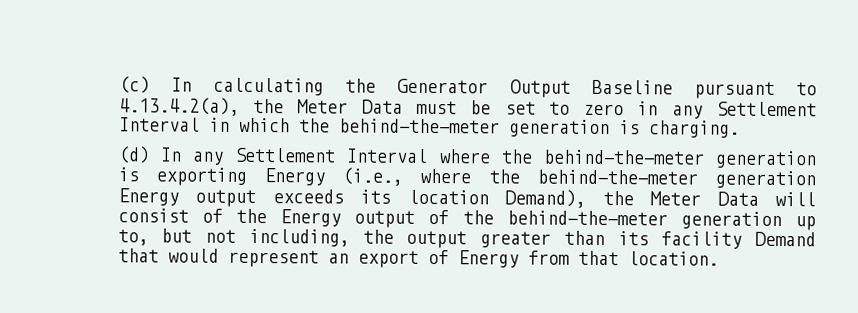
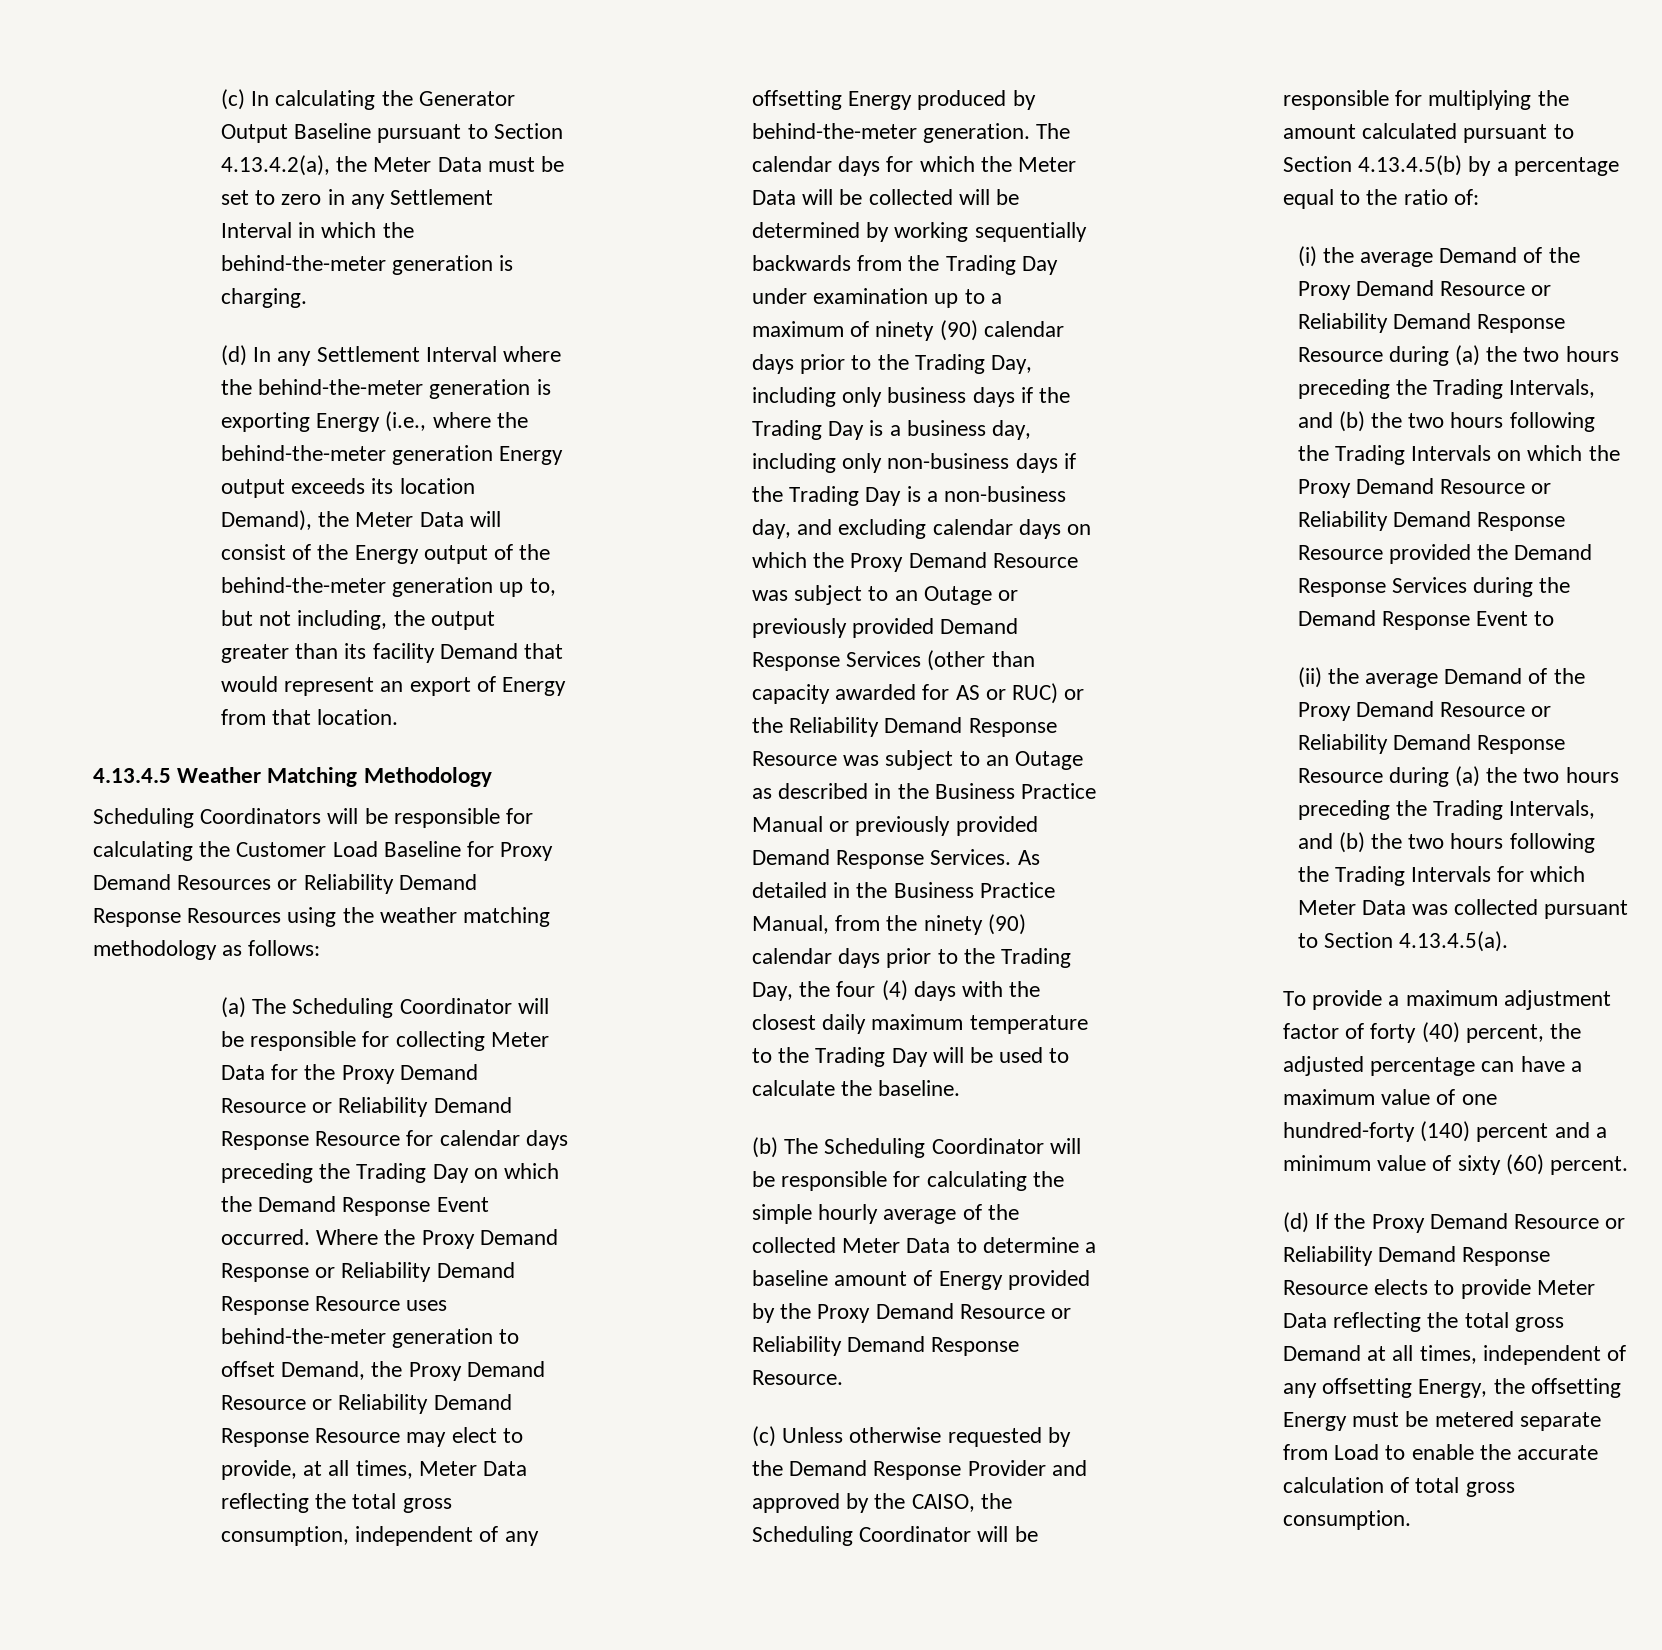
- (c) In calculating the Generator Output Baseline pursuant to 4.13.4.2(a), the Meter Data must be set to zero in any Settlement Interval in which the behind-the-meter generation is charging.
+ (c) In calculating the Generator Output Baseline pursuant to Section 4.13.4.2(a), the Meter Data must be set to zero in any Settlement Interval in which the behind-the-meter generation is charging.
+ 4.13.4.5 Weather Matching Methodology
+ Scheduling Coordinators will be responsible for calculating the Customer Load Baseline for Proxy Demand Resources or Reliability Demand Response Resources using the weather matching methodology as follows:
+ (a) The Scheduling Coordinator will be responsible for collecting Meter Data for the Proxy Demand Resource or Reliability Demand Response Resource for calendar days preceding the Trading Day on which the Demand Response Event occurred. Where the Proxy Demand Response or Reliability Demand Response Resource uses behind-the-meter generation to offset Demand, the Proxy Demand Resource or Reliability Demand Response Resource may elect to provide, at all times, Meter Data reflecting the total gross consumption, independent of any offsetting Energy produced by behind-the-meter generation. The calendar days for which the Meter Data will be collected will be determined by working sequentially backwards from the Trading Day under examination up to a maximum of ninety (90) calendar days prior to the Trading Day, including only business days if the Trading Day is a business day, including only non-business days if the Trading Day is a non-business day, and excluding calendar days on which the Proxy Demand Resource was subject to an Outage or previously provided Demand Response Services (other than capacity awarded for AS or RUC) or the Reliability Demand Response Resource was subject to an Outage as described in the Business Practice Manual or previously provided Demand Response Services. As detailed in the Business Practice Manual, from the ninety (90) calendar days prior to the Trading Day, the four (4) days with the closest daily maximum temperature to the Trading Day will be used to calculate the baseline.
+ (b) The Scheduling Coordinator will be responsible for calculating the simple hourly average of the collected Meter Data to determine a baseline amount of Energy provided by the Proxy Demand Resource or Reliability Demand Response Resource.
+ (c) Unless otherwise requested by the Demand Response Provider and approved by the CAISO, the Scheduling Coordinator will be responsible for multiplying the amount calculated pursuant to Section 4.13.4.5(b) by a percentage equal to the ratio of:
+ (i) the average Demand of the Proxy Demand Resource or Reliability Demand Response Resource during (a) the two hours preceding the Trading Intervals, and (b) the two hours following the Trading Intervals on which the Proxy Demand Resource or Reliability Demand Response Resource provided the Demand Response Services during the Demand Response Event to
+ (ii) the average Demand of the Proxy Demand Resource or Reliability Demand Response Resource during (a) the two hours preceding the Trading Intervals, and (b) the two hours following the Trading Intervals for which Meter Data was collected pursuant to Section 4.13.4.5(a).
+ To provide a maximum adjustment factor of forty (40) percent, the adjusted percentage can have a maximum value of one hundred-forty (140) percent and a minimum value of sixty (60) percent.
+ (d) If the Proxy Demand Resource or Reliability Demand Response Resource elects to provide Meter Data reflecting the total gross Demand at all times, independent of any offsetting Energy, the offsetting Energy must be metered separate from Load to enable the accurate calculation of total gross consumption.

